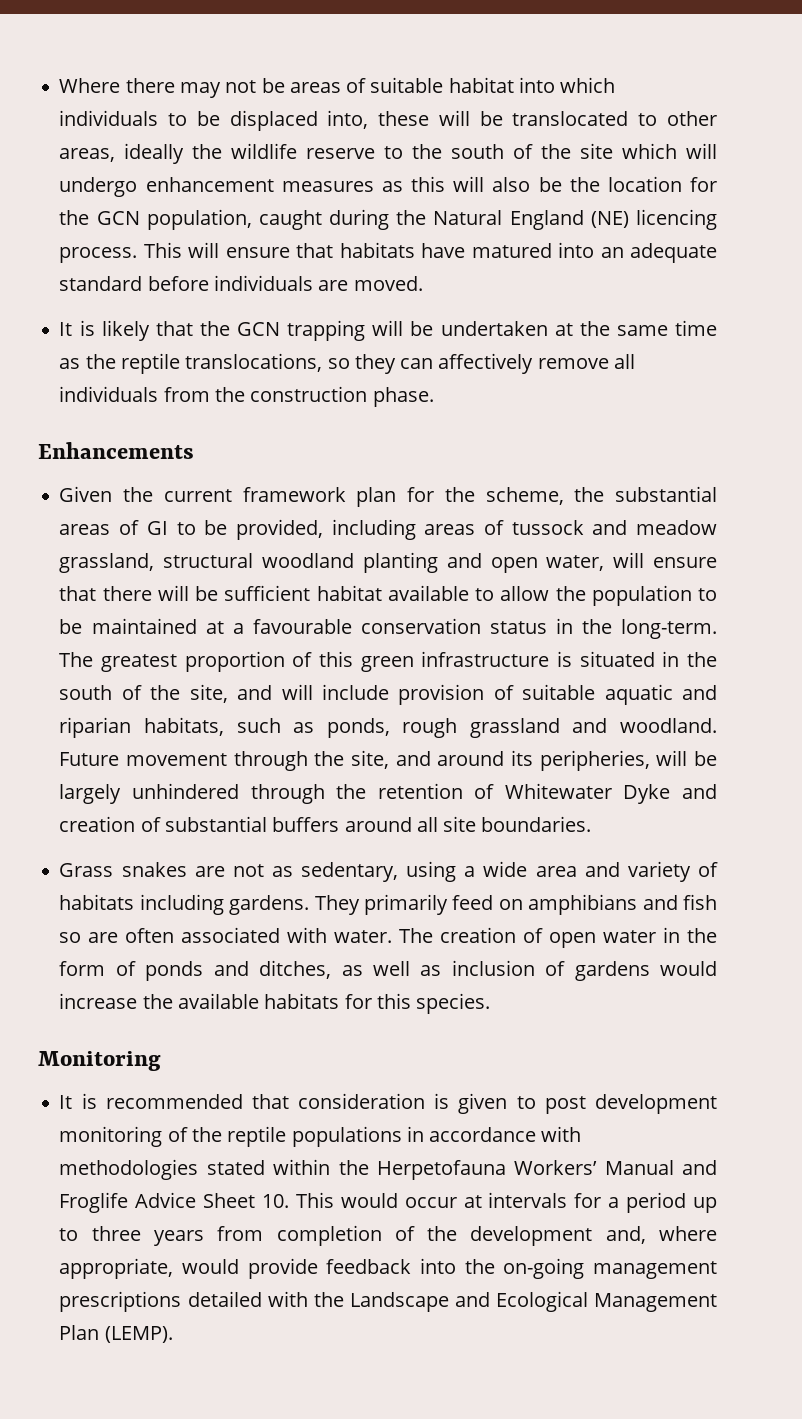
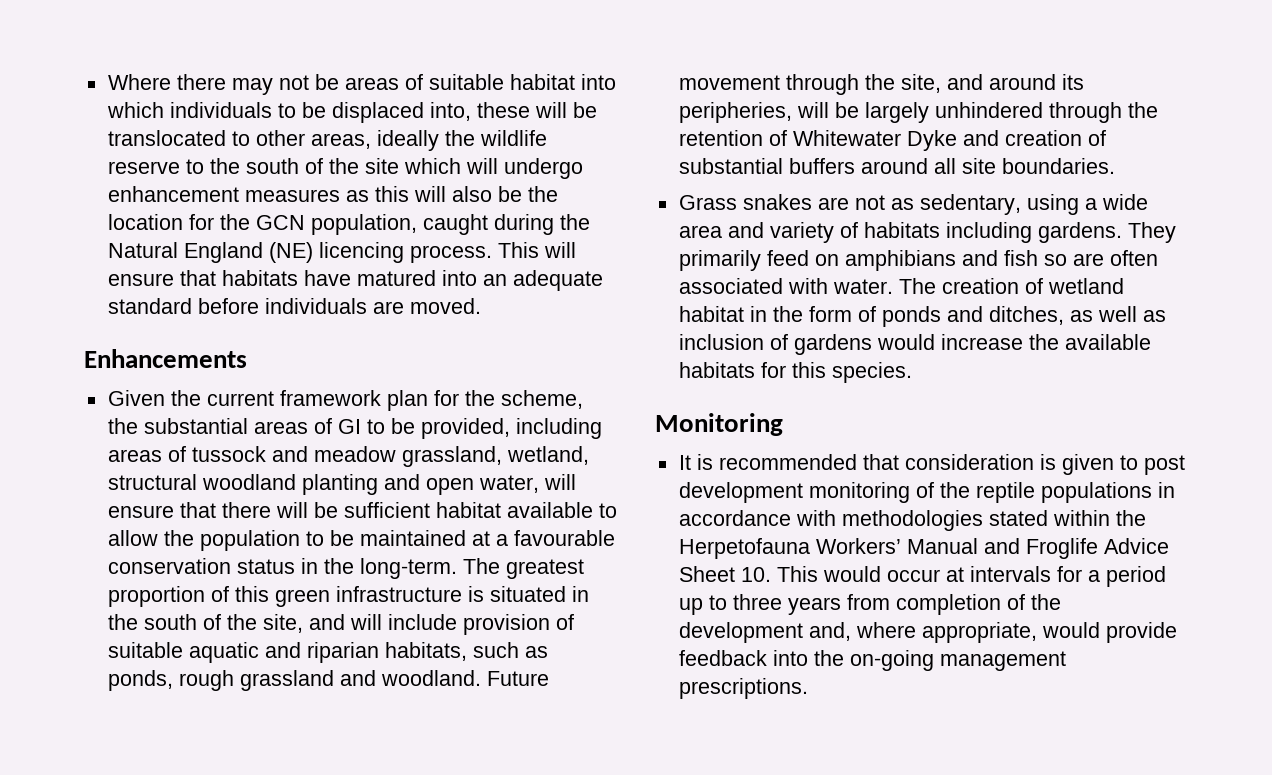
- It is likely that the GCN trapping will be undertaken at the same time as the reptile translocations, so they can affectively remove all individuals from the construction phase.
- Given the current framework plan for the scheme, the substantial areas of GI to be provided, including areas of tussock and meadow grassland, structural woodland planting and open water, will ensure that there will be sufficient habitat available to allow the population to be maintained at a favourable conservation status in the long-term.
+ Given the current framework plan for the scheme, the substantial areas of GI to be provided, including areas of tussock and meadow grassland, wetland, structural woodland planting and open water, will ensure that there will be sufficient habitat available to allow the population to be maintained at a favourable conservation status in the long-term.
- The creation of open water in the form of ponds and ditches, as well as inclusion of gardens would increase the available habitats for this species.
+ The creation of wetland habitat in the form of ponds and ditches, as well as inclusion of gardens would increase the available habitats for this species.
- It is recommended that consideration is given to post development monitoring of the reptile populations in accordance with methodologies stated within the Herpetofauna Workers’ Manual and Froglife Advice Sheet 10. This would occur at intervals for a period up to three years from completion of the development and, where appropriate, would provide feedback into the on-going management prescriptions detailed with the Landscape and Ecological Management Plan (LEMP).
+ It is recommended that consideration is given to post development monitoring of the reptile populations in accordance with methodologies stated within the Herpetofauna Workers’ Manual and Froglife Advice Sheet 10. This would occur at intervals for a period up to three years from completion of the development and, where appropriate, would provide feedback into the on-going management prescriptions.

